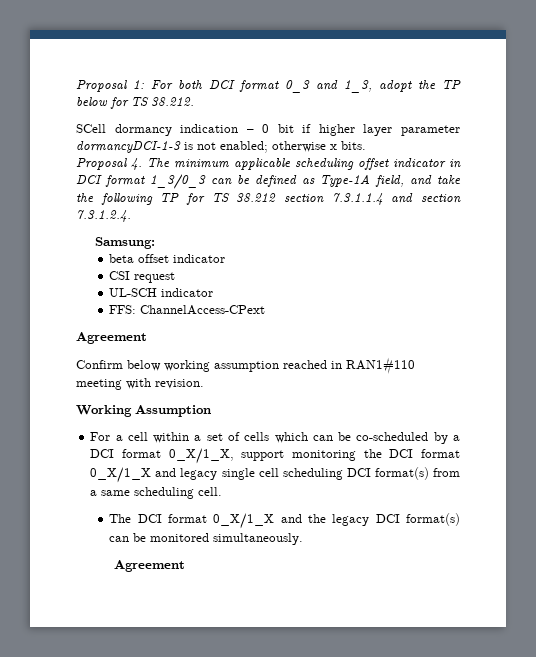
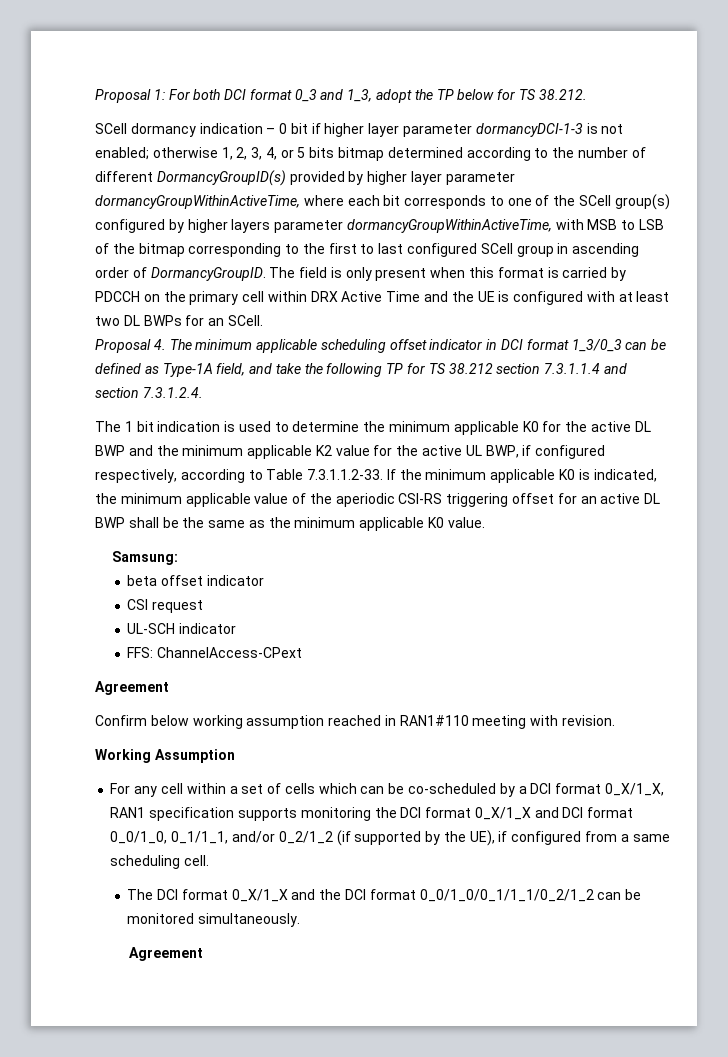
- SCell dormancy indication – 0 bit if higher layer parameter dormancyDCI-1-3 is not enabled; otherwise x bits.
+ SCell dormancy indication – 0 bit if higher layer parameter dormancyDCI-1-3 is not enabled; otherwise 1, 2, 3, 4, or 5 bits bitmap determined according to the number of different DormancyGroupID(s) provided by higher layer parameter dormancyGroupWithinActiveTime, where each bit corresponds to one of the SCell group(s) configured by higher layers parameter dormancyGroupWithinActiveTime, with MSB to LSB of the bitmap corresponding to the first to last configured SCell group in ascending order of DormancyGroupID. The field is only present when this format is carried by PDCCH on the primary cell within DRX Active Time and the UE is configured with at least two DL BWPs for an SCell.
+ The 1 bit indication is used to determine the minimum applicable K0 for the active DL BWP and the minimum applicable K2 value for the active UL BWP, if configured respectively, according to Table 7.3.1.1.2-33. If the minimum applicable K0 is indicated, the minimum applicable value of the aperiodic CSI-RS triggering offset for an active DL BWP shall be the same as the minimum applicable K0 value.
- For a cell within a set of cells which can be co-scheduled by a DCI format 0_X/1_X, support monitoring the DCI format 0_X/1_X and legacy single cell scheduling DCI format(s) from a same scheduling cell.
+ For any cell within a set of cells which can be co-scheduled by a DCI format 0_X/1_X, RAN1 specification supports monitoring the DCI format 0_X/1_X and DCI format 0_0/1_0, 0_1/1_1, and/or 0_2/1_2 (if supported by the UE), if configured from a same scheduling cell.
- The DCI format 0_X/1_X and the legacy DCI format(s) can be monitored simultaneously.
+ The DCI format 0_X/1_X and the DCI format 0_0/1_0/0_1/1_1/0_2/1_2 can be monitored simultaneously.

